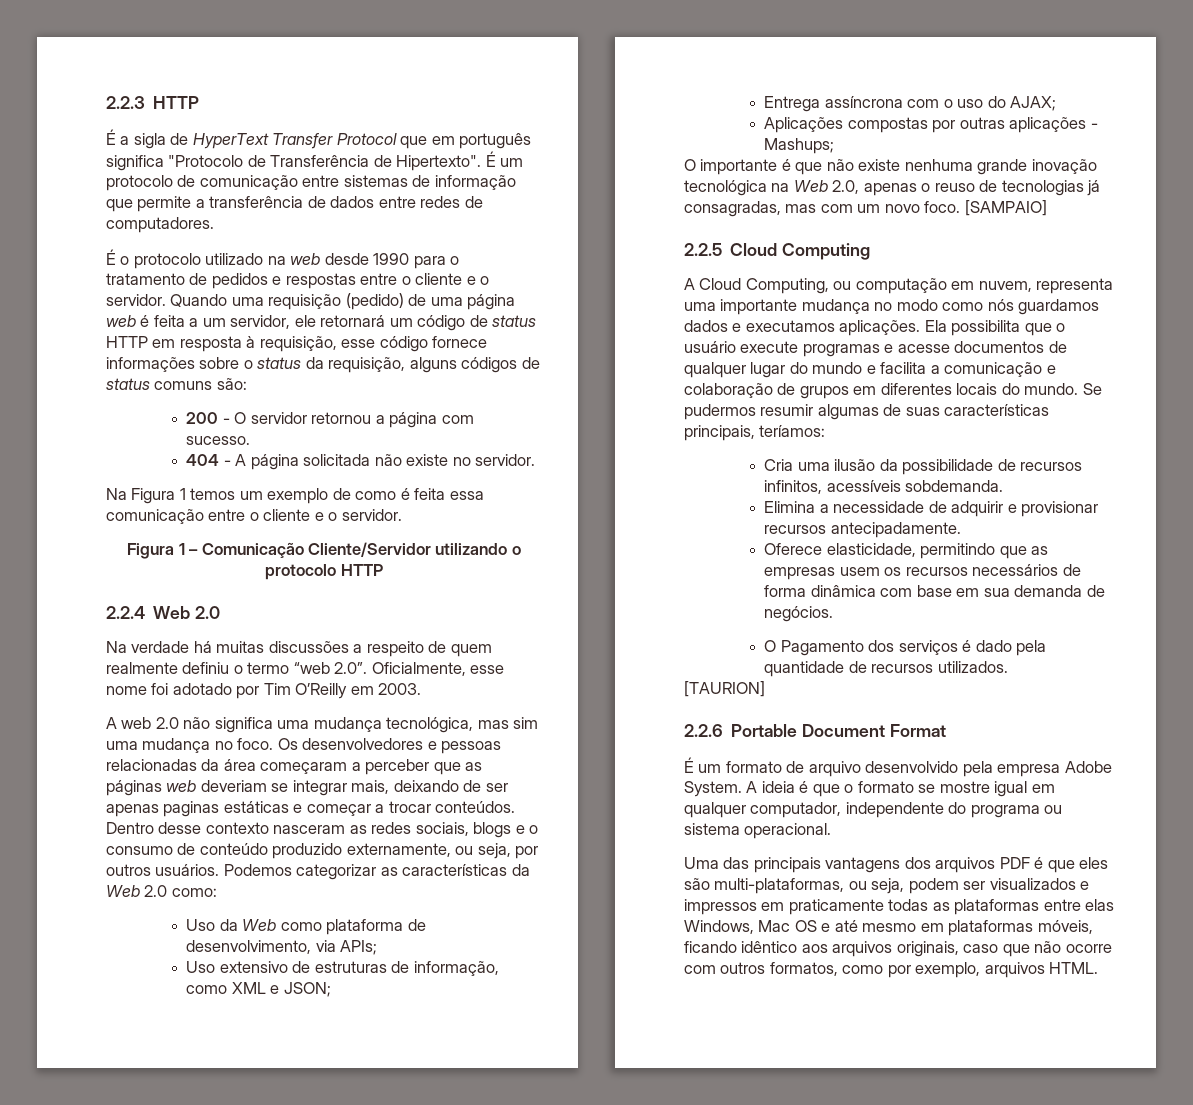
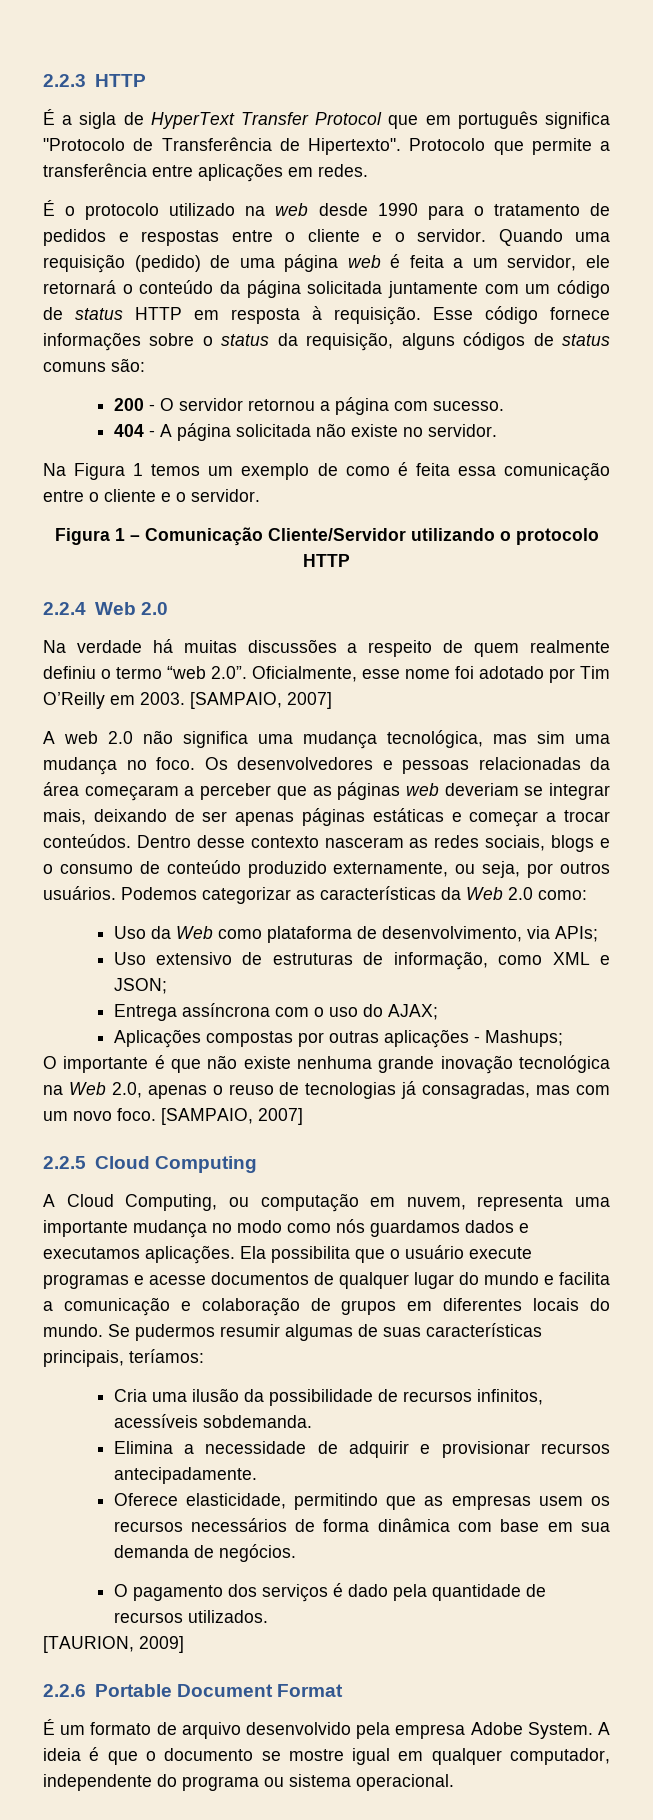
- É um protocolo de comunicação entre sistemas de informação que permite a transferência de dados entre redes de computadores.
+ Protocolo que permite a transferência entre aplicações em redes.
- Quando uma requisição (pedido) de uma página web é feita a um servidor, ele retornará um código de status HTTP em resposta à requisição, esse código fornece informações sobre o status da requisição, alguns códigos de status comuns são:
+ Quando uma requisição (pedido) de uma página web é feita a um servidor, ele retornará o conteúdo da página solicitada juntamente com um código de status HTTP em resposta à requisição. Esse código fornece informações sobre o status da requisição, alguns códigos de status comuns são:
- Na verdade há muitas discussões a respeito de quem realmente definiu o termo “web 2.0”. Oficialmente, esse nome foi adotado por Tim O’Reilly em 2003.
+ Na verdade há muitas discussões a respeito de quem realmente definiu o termo “web 2.0”. Oficialmente, esse nome foi adotado por Tim O’Reilly em 2003. [SAMPAIO, 2007]
- Os desenvolvedores e pessoas relacionadas da área começaram a perceber que as páginas web deveriam se integrar mais, deixando de ser apenas paginas estáticas e começar a trocar conteúdos.
+ Os desenvolvedores e pessoas relacionadas da área começaram a perceber que as páginas web deveriam se integrar mais, deixando de ser apenas páginas estáticas e começar a trocar conteúdos.
- O importante é que não existe nenhuma grande inovação tecnológica na Web 2.0, apenas o reuso de tecnologias já consagradas, mas com um novo foco. [SAMPAIO]
+ O importante é que não existe nenhuma grande inovação tecnológica na Web 2.0, apenas o reuso de tecnologias já consagradas, mas com um novo foco. [SAMPAIO, 2007]
- O Pagamento dos serviços é dado pela quantidade de recursos utilizados.
+ O pagamento dos serviços é dado pela quantidade de recursos utilizados.
- [TAURION]
+ [TAURION, 2009]
- A ideia é que o formato se mostre igual em qualquer computador, independente do programa ou sistema operacional.
+ A ideia é que o documento se mostre igual em qualquer computador, independente do programa ou sistema operacional.
- Uma das principais vantagens dos arquivos PDF é que eles são multi-plataformas, ou seja, podem ser visualizados e impressos em praticamente todas as plataformas entre elas Windows, Mac OS e até mesmo em plataformas móveis, ficando idêntico aos arquivos originais, caso que não ocorre com outros formatos, como por exemplo, arquivos HTML.

